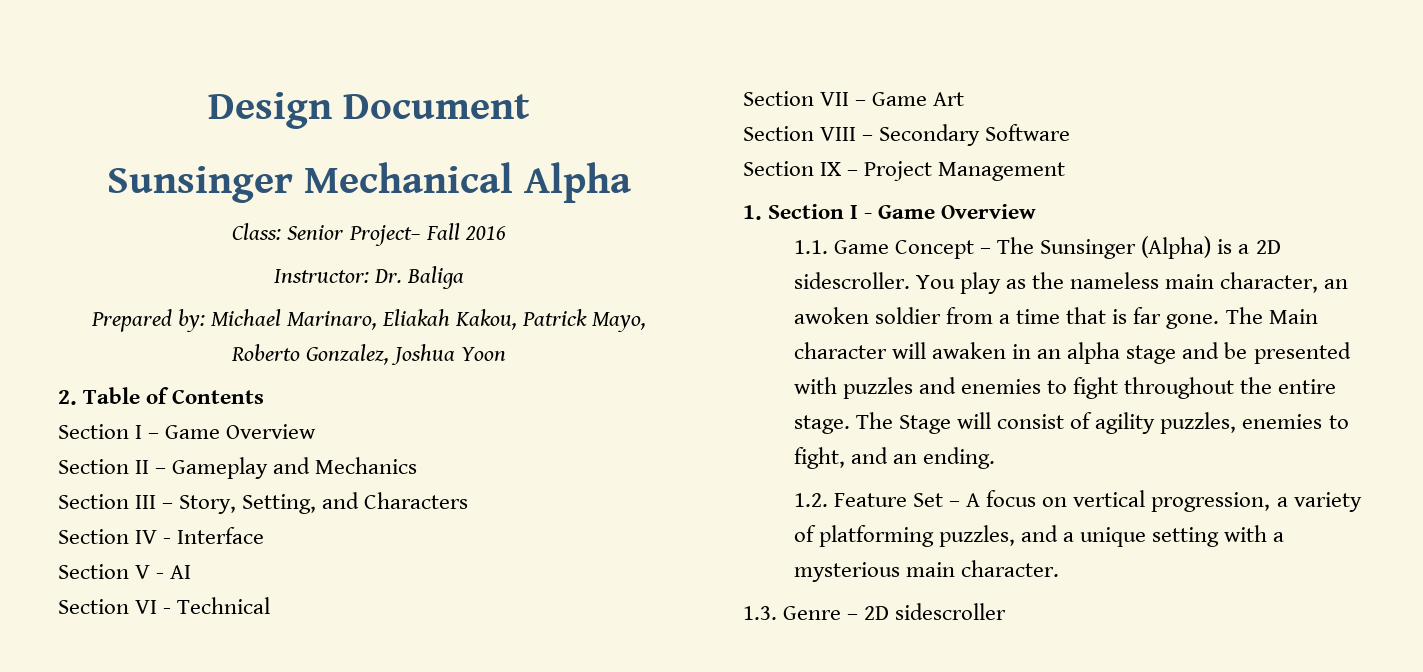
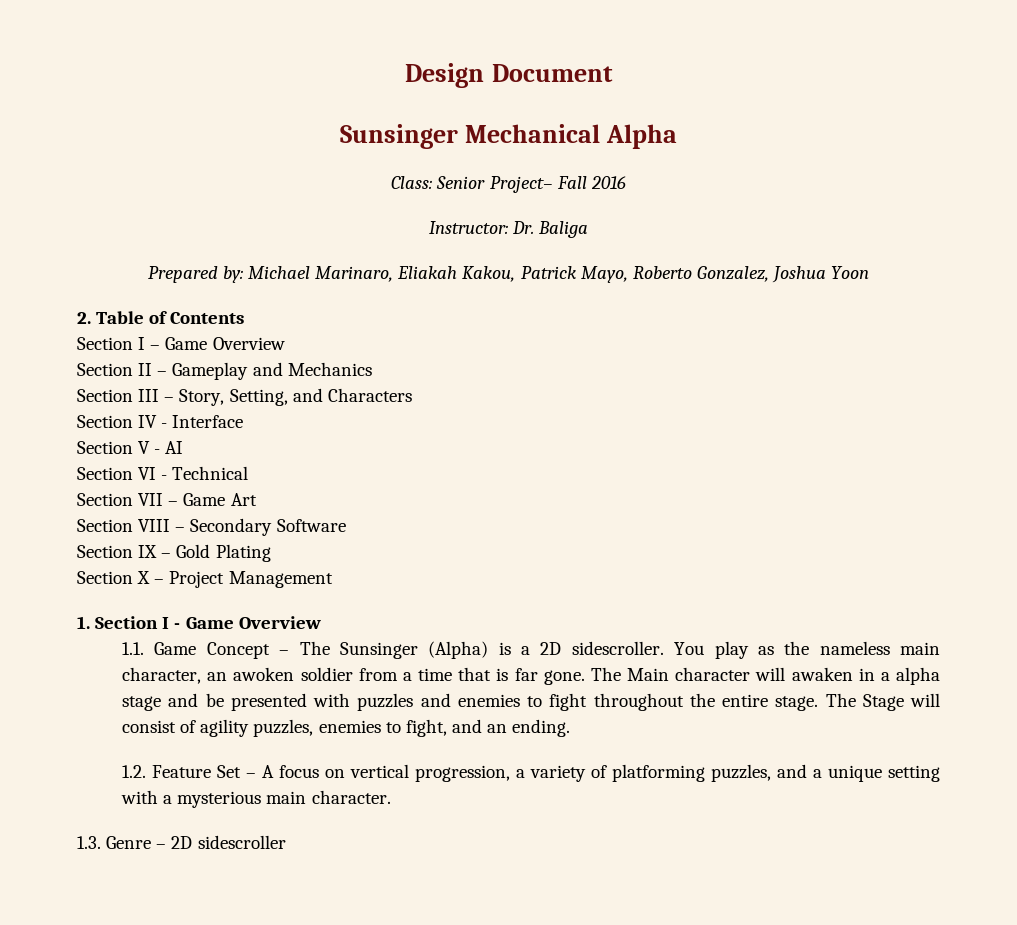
- Section IX – Project Management
+ Section IX – Gold Plating
+ Section X – Project Management
- The Main character will awaken in an alpha stage and be presented with puzzles and enemies to fight throughout the entire stage.
+ The Main character will awaken in a alpha stage and be presented with puzzles and enemies to fight throughout the entire stage.

